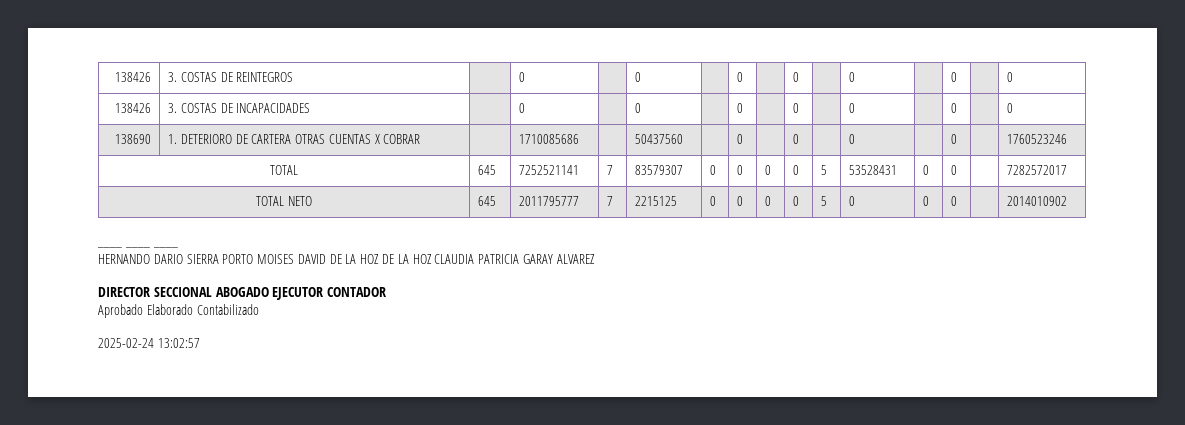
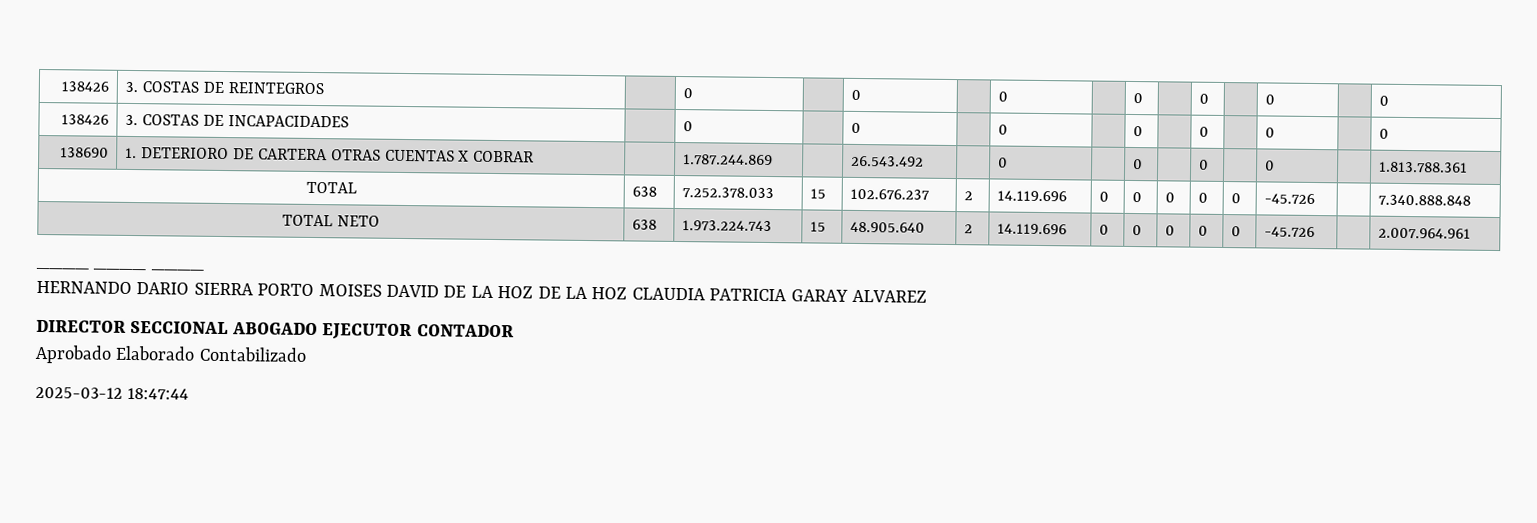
- 138690 | 1. DETERIORO DE CARTERA OTRAS CUENTAS X COBRAR | | 1710085686 | | 50437560 | | 0 | | 0 | | 0 | | 0 | | 1760523246
+ 138690 | 1. DETERIORO DE CARTERA OTRAS CUENTAS X COBRAR | | 1.787.244.869 | | 26.543.492 | | 0 | | 0 | | 0 | | 0 | | 1.813.788.361
- TOTAL | 645 | 7252521141 | 7 | 83579307 | 0 | 0 | 0 | 0 | 5 | 53528431 | 0 | 0 | | 7282572017
+ TOTAL | 638 | 7.252.378.033 | 15 | 102.676.237 | 2 | 14.119.696 | 0 | 0 | 0 | 0 | 0 | -45.726 | | 7.340.888.848
- TOTAL NETO | 645 | 2011795777 | 7 | 2215125 | 0 | 0 | 0 | 0 | 5 | 0 | 0 | 0 | | 2014010902
+ TOTAL NETO | 638 | 1.973.224.743 | 15 | 48.905.640 | 2 | 14.119.696 | 0 | 0 | 0 | 0 | 0 | -45.726 | | 2.007.964.961
- 2025-02-24 13:02:57
+ 2025-03-12 18:47:44

